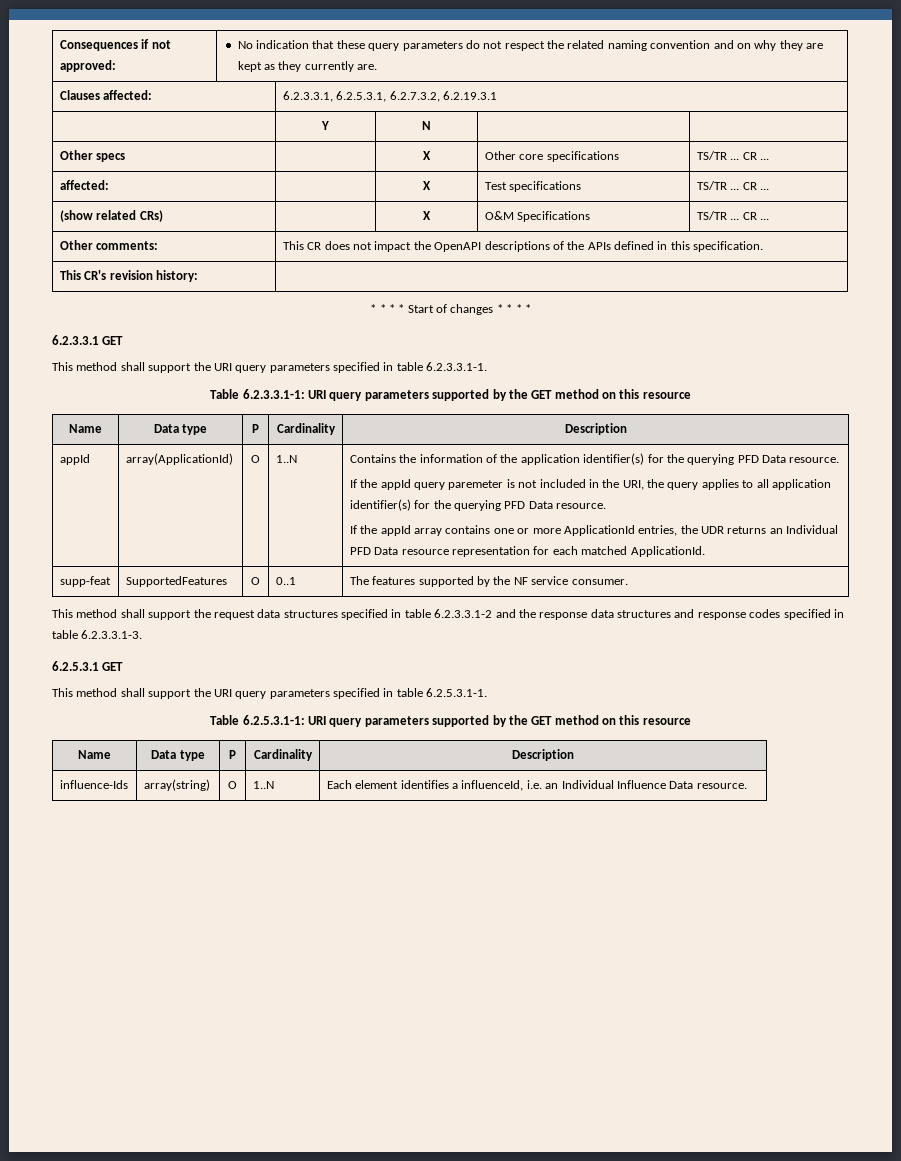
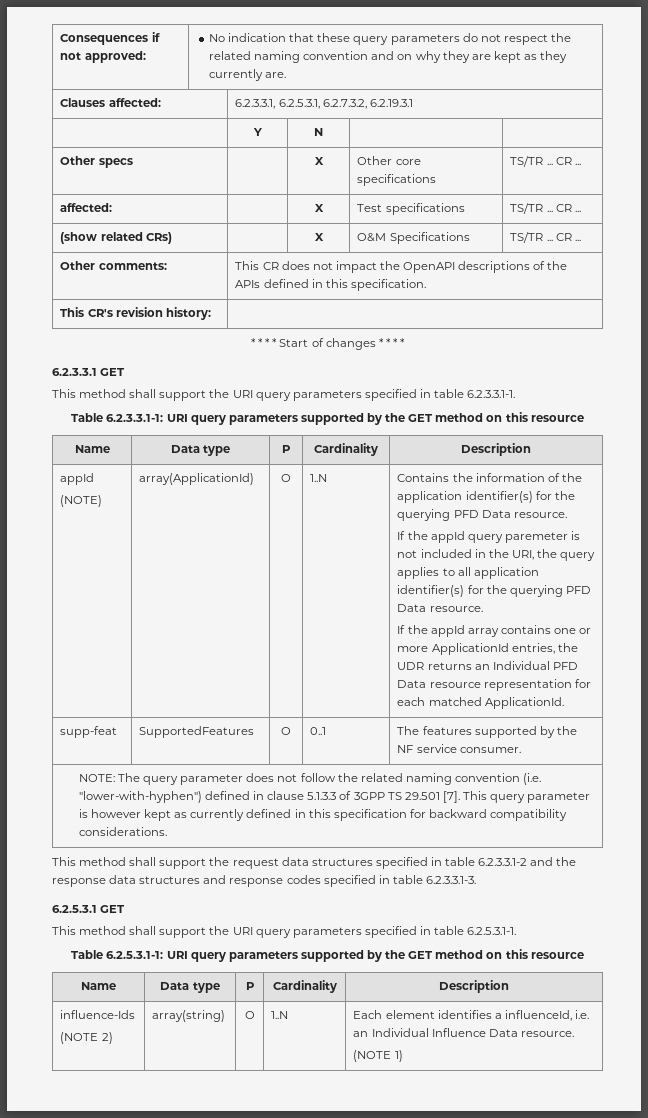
+ (NOTE)
+ NOTE: The query parameter does not follow the related naming convention (i.e. "lower-with-hyphen") defined in clause 5.1.3.3 of 3GPP TS 29.501 [7]. This query parameter is however kept as currently defined in this specification for backward compatibility considerations.
- influence-Ids | array(string) | O | 1..N | Each element identifies a influenceId, i.e. an Individual Influence Data resource.
+ influence-Ids
+ (NOTE 2) | array(string) | O | 1..N | Each element identifies a influenceId, i.e. an Individual Influence Data resource.
+ (NOTE 1)

